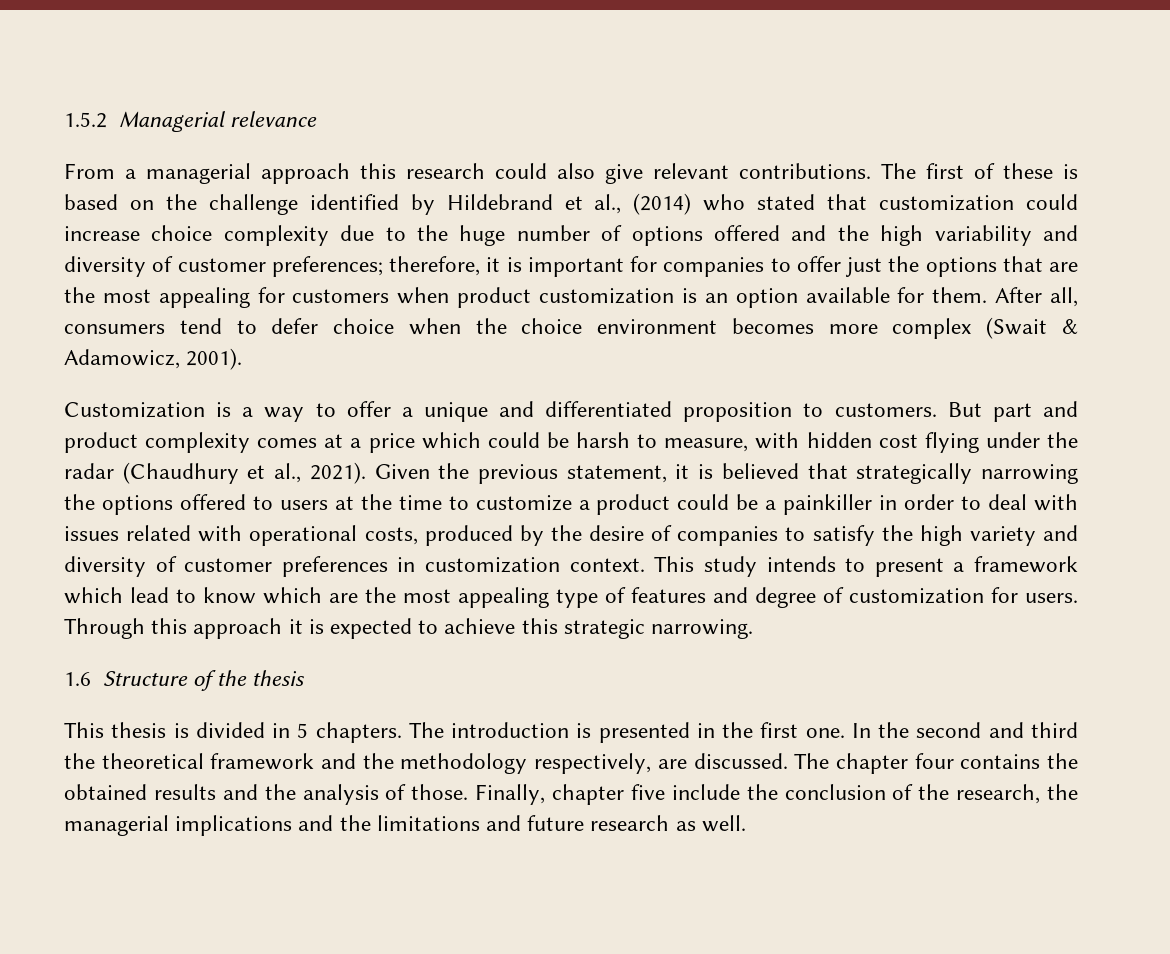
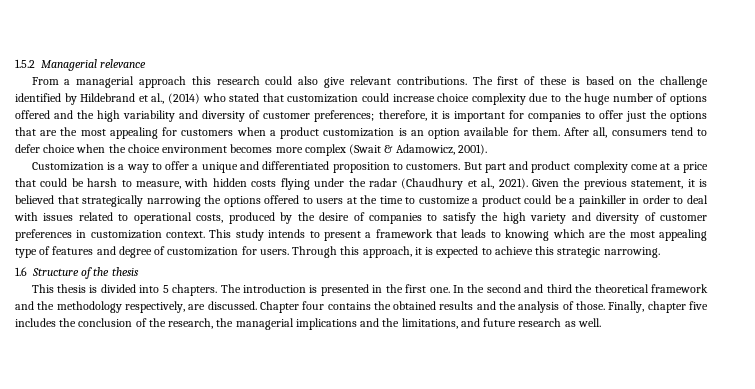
- therefore, it is important for companies to offer just the options that are the most appealing for customers when product customization is an option available for them.
+ therefore, it is important for companies to offer just the options that are the most appealing for customers when a product customization is an option available for them.
- But part and product complexity comes at a price which could be harsh to measure, with hidden cost flying under the radar (Chaudhury et al., 2021).
+ But part and product complexity come at a price that could be harsh to measure, with hidden costs flying under the radar (Chaudhury et al., 2021).
- Given the previous statement, it is believed that strategically narrowing the options offered to users at the time to customize a product could be a painkiller in order to deal with issues related with operational costs, produced by the desire of companies to satisfy the high variety and diversity of customer preferences in customization context.
+ Given the previous statement, it is believed that strategically narrowing the options offered to users at the time to customize a product could be a painkiller in order to deal with issues related to operational costs, produced by the desire of companies to satisfy the high variety and diversity of customer preferences in customization context.
- This study intends to present a framework which lead to know which are the most appealing type of features and degree of customization for users.
+ This study intends to present a framework that leads to knowing which are the most appealing type of features and degree of customization for users.
- Through this approach it is expected to achieve this strategic narrowing.
+ Through this approach, it is expected to achieve this strategic narrowing.
- This thesis is divided in 5 chapters.
+ This thesis is divided into 5 chapters.
- The chapter four contains the obtained results and the analysis of those.
+ Chapter four contains the obtained results and the analysis of those.
- Finally, chapter five include the conclusion of the research, the managerial implications and the limitations and future research as well.
+ Finally, chapter five includes the conclusion of the research, the managerial implications and the limitations, and future research as well.

